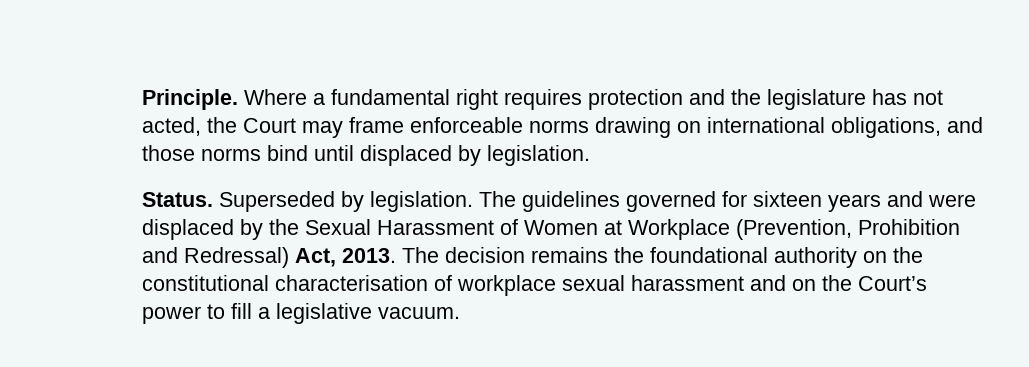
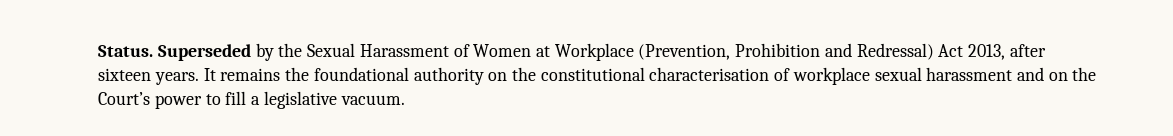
- Principle. Where a fundamental right requires protection and the legislature has not acted, the Court may frame enforceable norms drawing on international obligations, and those norms bind until displaced by legislation.
- Status. Superseded by legislation. The guidelines governed for sixteen years and were displaced by the Sexual Harassment of Women at Workplace (Prevention, Prohibition and Redressal) Act, 2013. The decision remains the foundational authority on the constitutional characterisation of workplace sexual harassment and on the Court’s power to fill a legislative vacuum.
+ Status. Superseded by the Sexual Harassment of Women at Workplace (Prevention, Prohibition and Redressal) Act 2013, after sixteen years. It remains the foundational authority on the constitutional characterisation of workplace sexual harassment and on the Court’s power to fill a legislative vacuum.

